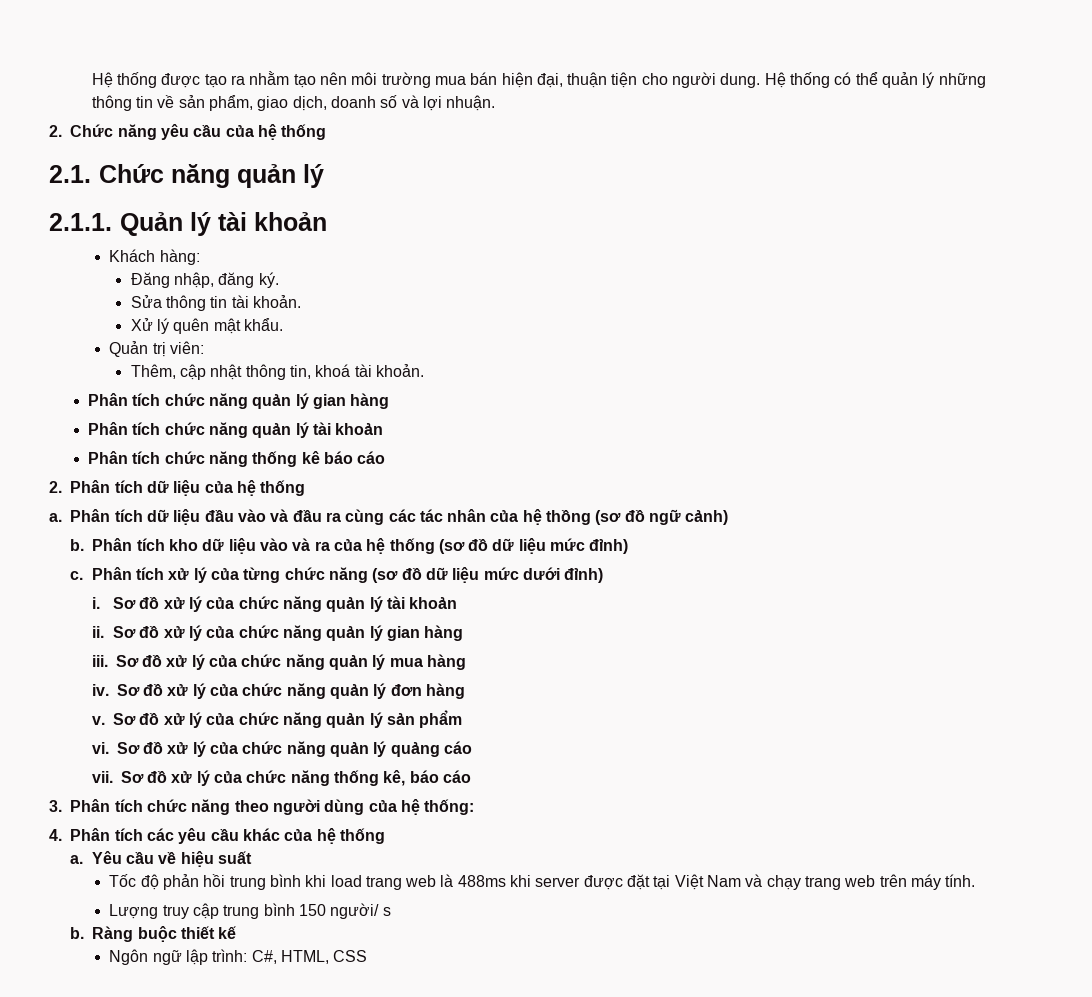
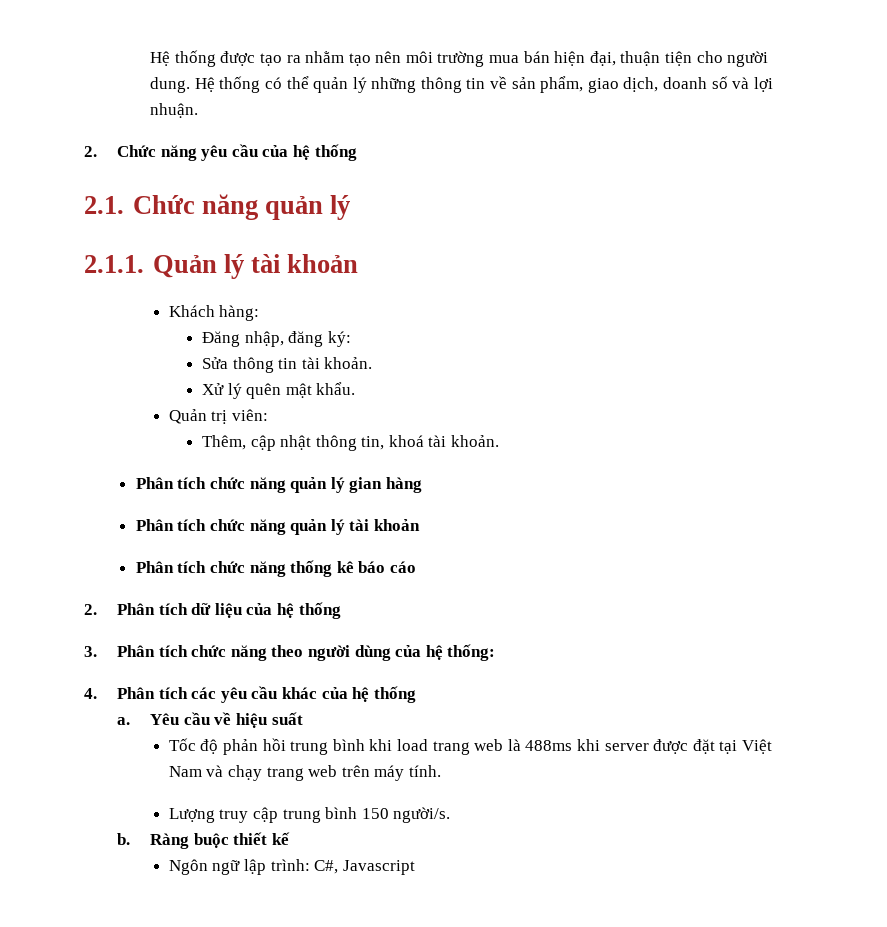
- Đăng nhập, đăng ký.
+ Đăng nhập, đăng ký:
- a. Phân tích dữ liệu đầu vào và đầu ra cùng các tác nhân của hệ thồng (sơ đồ ngữ cảnh)
- b. Phân tích kho dữ liệu vào và ra của hệ thống (sơ đồ dữ liệu mức đỉnh)
- c. Phân tích xử lý của từng chức năng (sơ đồ dữ liệu mức dưới đỉnh)
- i. Sơ đồ xử lý của chức năng quản lý tài khoản
- ii. Sơ đồ xử lý của chức năng quản lý gian hàng
- iii. Sơ đồ xử lý của chức năng quản lý mua hàng
- iv. Sơ đồ xử lý của chức năng quản lý đơn hàng
- v. Sơ đồ xử lý của chức năng quản lý sản phẩm
- vi. Sơ đồ xử lý của chức năng quản lý quảng cáo
- vii. Sơ đồ xử lý của chức năng thống kê, báo cáo
- Lượng truy cập trung bình 150 người/ s
+ Lượng truy cập trung bình 150 người/s.
- Ngôn ngữ lập trình: C#, HTML, CSS
+ Ngôn ngữ lập trình: C#, Javascript

